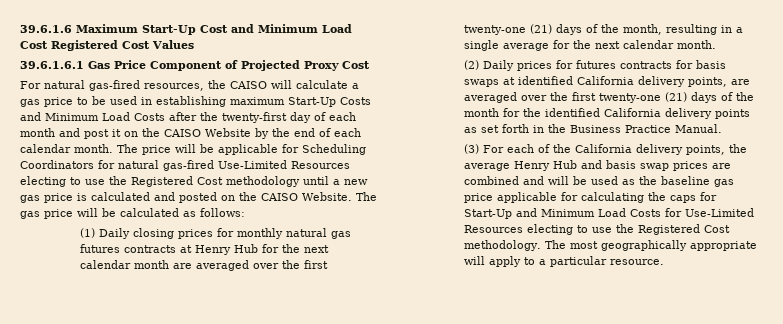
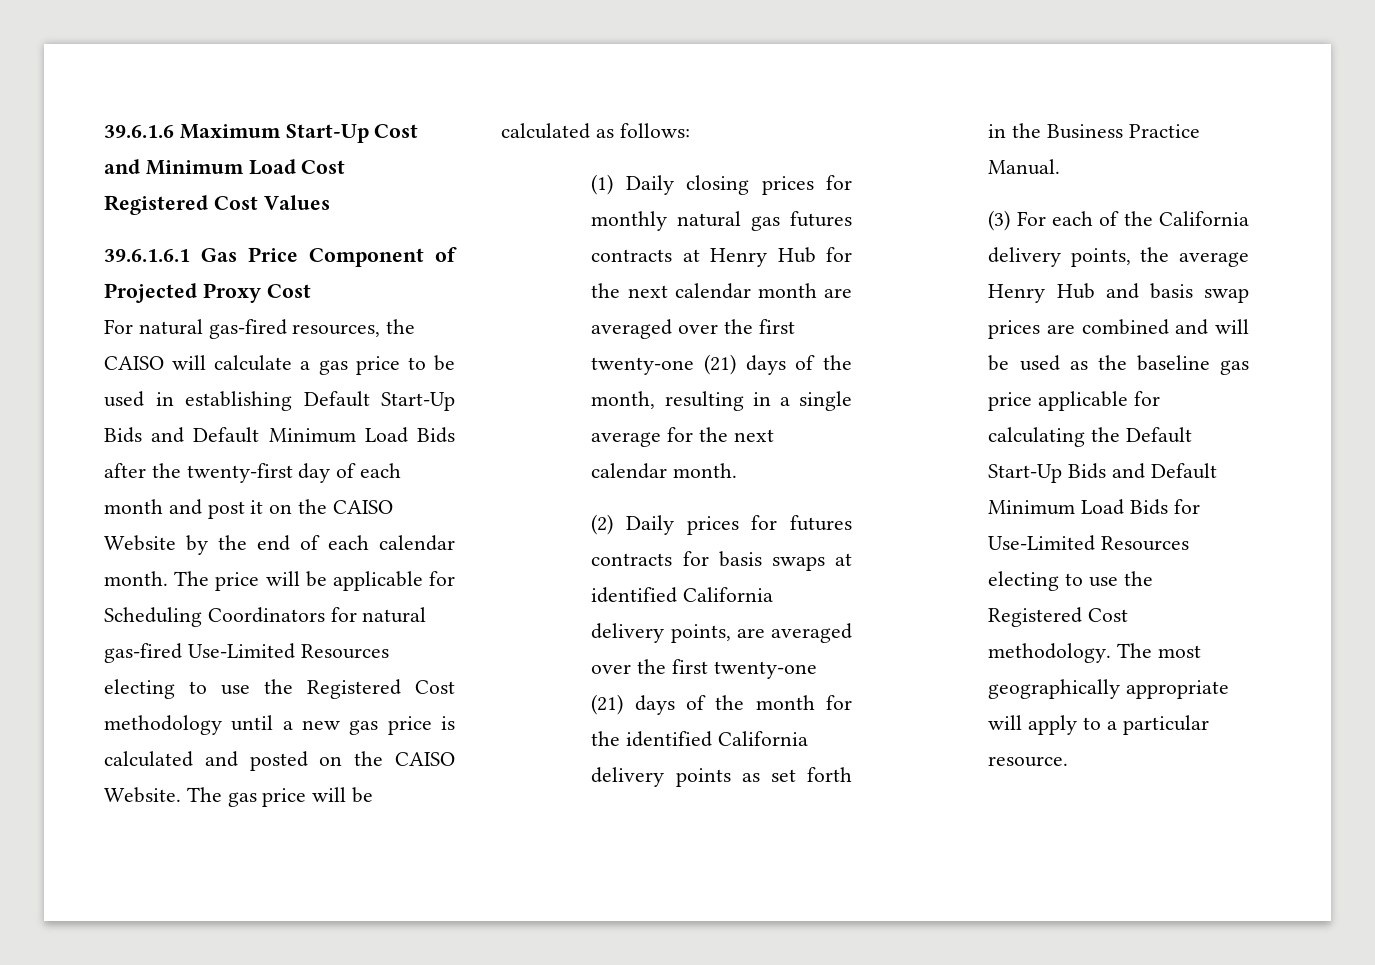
- For natural gas-fired resources, the CAISO will calculate a gas price to be used in establishing maximum Start-Up Costs and Minimum Load Costs after the twenty-first day of each month and post it on the CAISO Website by the end of each calendar month.
+ For natural gas-fired resources, the CAISO will calculate a gas price to be used in establishing Default Start-Up Bids and Default Minimum Load Bids after the twenty-first day of each month and post it on the CAISO Website by the end of each calendar month.
- (3) For each of the California delivery points, the average Henry Hub and basis swap prices are combined and will be used as the baseline gas price applicable for calculating the caps for Start-Up and Minimum Load Costs for Use-Limited Resources electing to use the Registered Cost methodology.
+ (3) For each of the California delivery points, the average Henry Hub and basis swap prices are combined and will be used as the baseline gas price applicable for calculating the Default Start-Up Bids and Default Minimum Load Bids for Use-Limited Resources electing to use the Registered Cost methodology.

